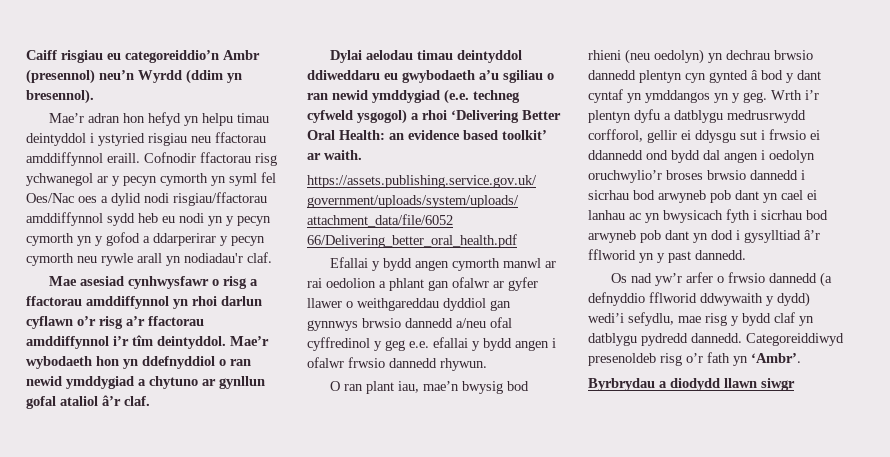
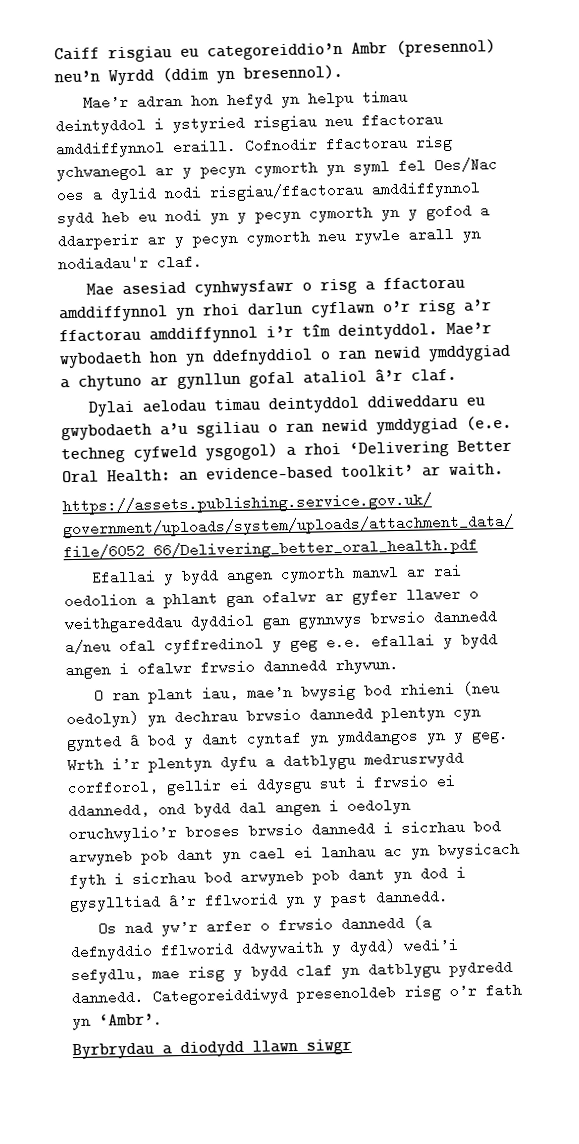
- Cofnodir ffactorau risg ychwanegol ar y pecyn cymorth yn syml fel Oes/Nac oes a dylid nodi risgiau/ffactorau amddiffynnol sydd heb eu nodi yn y pecyn cymorth yn y gofod a ddarperirar y pecyn cymorth neu rywle arall yn nodiadau'r claf.
+ Cofnodir ffactorau risg ychwanegol ar y pecyn cymorth yn syml fel Oes/Nac oes a dylid nodi risgiau/ffactorau amddiffynnol sydd heb eu nodi yn y pecyn cymorth yn y gofod a ddarperir ar y pecyn cymorth neu rywle arall yn nodiadau'r claf.
- Dylai aelodau timau deintyddol ddiweddaru eu gwybodaeth a’u sgiliau o ran newid ymddygiad (e.e. techneg cyfweld ysgogol) a rhoi ‘Delivering Better Oral Health: an evidence based toolkit’ ar waith.
+ Dylai aelodau timau deintyddol ddiweddaru eu gwybodaeth a’u sgiliau o ran newid ymddygiad (e.e. techneg cyfweld ysgogol) a rhoi ‘Delivering Better Oral Health: an evidence-based toolkit’ ar waith.
- Wrth i’r plentyn dyfu a datblygu medrusrwydd corfforol, gellir ei ddysgu sut i frwsio ei ddannedd ond bydd dal angen i oedolyn oruchwylio’r broses brwsio dannedd i sicrhau bod arwyneb pob dant yn cael ei lanhau ac yn bwysicach fyth i sicrhau bod arwyneb pob dant yn dod i gysylltiad â’r fflworid yn y past dannedd.
+ Wrth i’r plentyn dyfu a datblygu medrusrwydd corfforol, gellir ei ddysgu sut i frwsio ei ddannedd, ond bydd dal angen i oedolyn oruchwylio’r broses brwsio dannedd i sicrhau bod arwyneb pob dant yn cael ei lanhau ac yn bwysicach fyth i sicrhau bod arwyneb pob dant yn dod i gysylltiad â’r fflworid yn y past dannedd.

